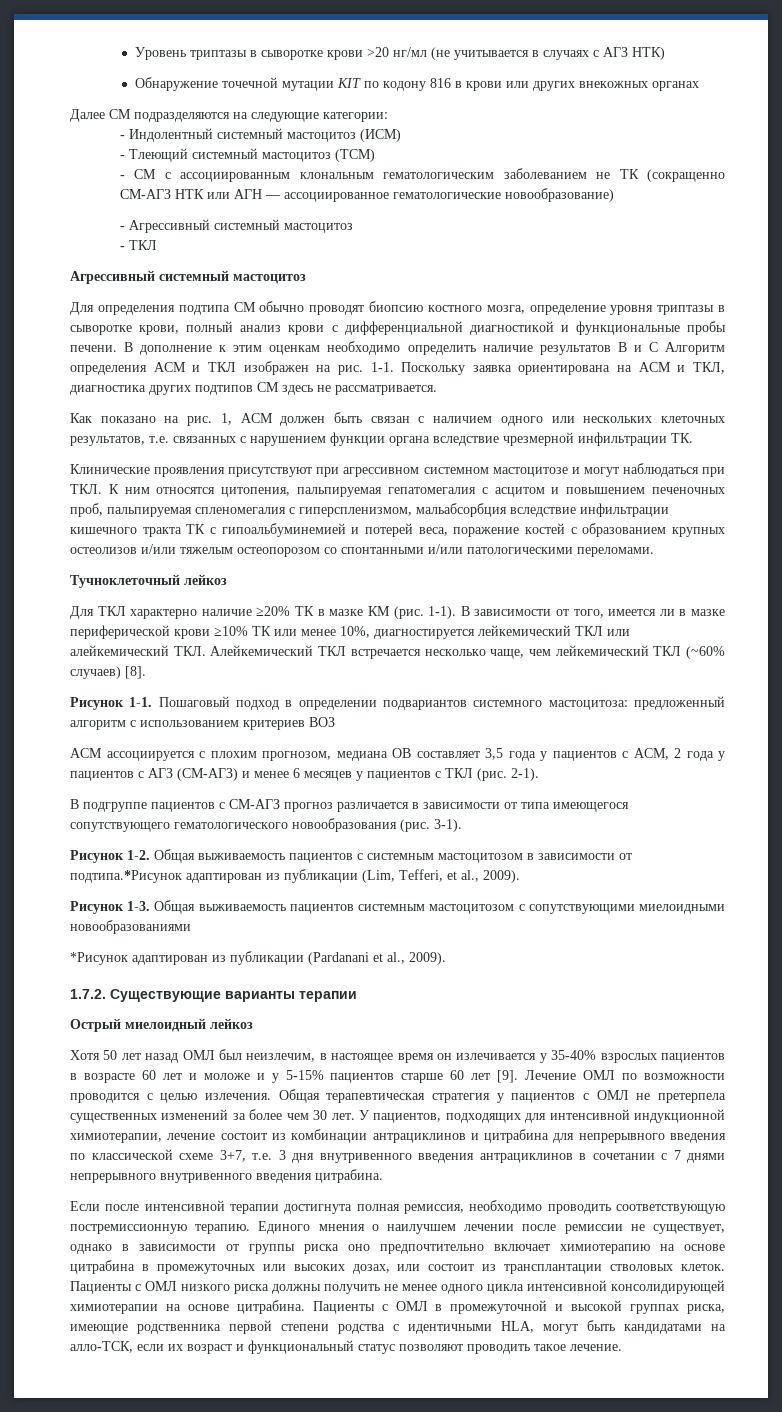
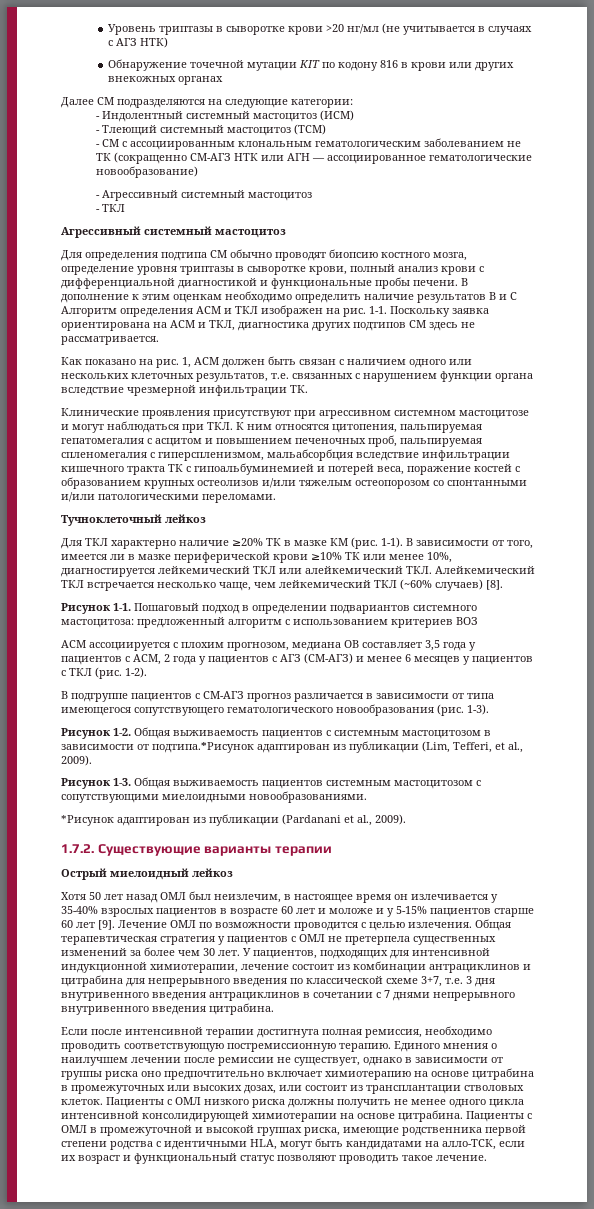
- 2-1).
+ 1-2).
- 3-1).
+ 1-3).
- Общая выживаемость пациентов системным мастоцитозом с сопутствующими миелоидными новообразованиями
+ Общая выживаемость пациентов системным мастоцитозом с сопутствующими миелоидными новообразованиями.

